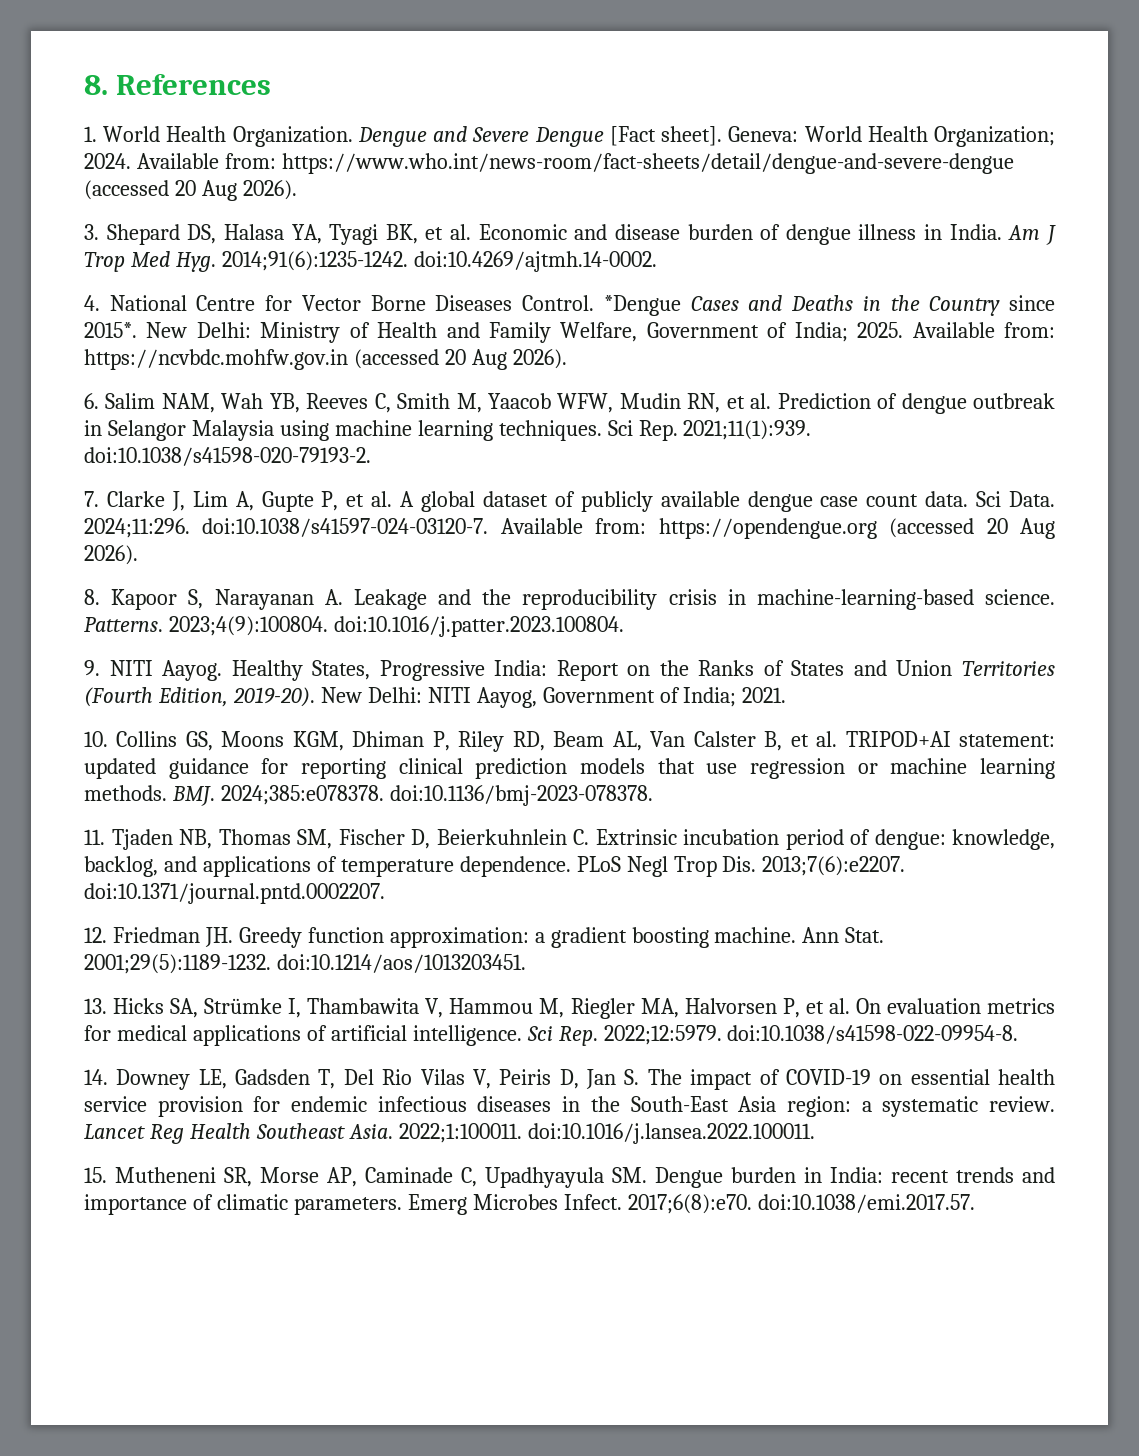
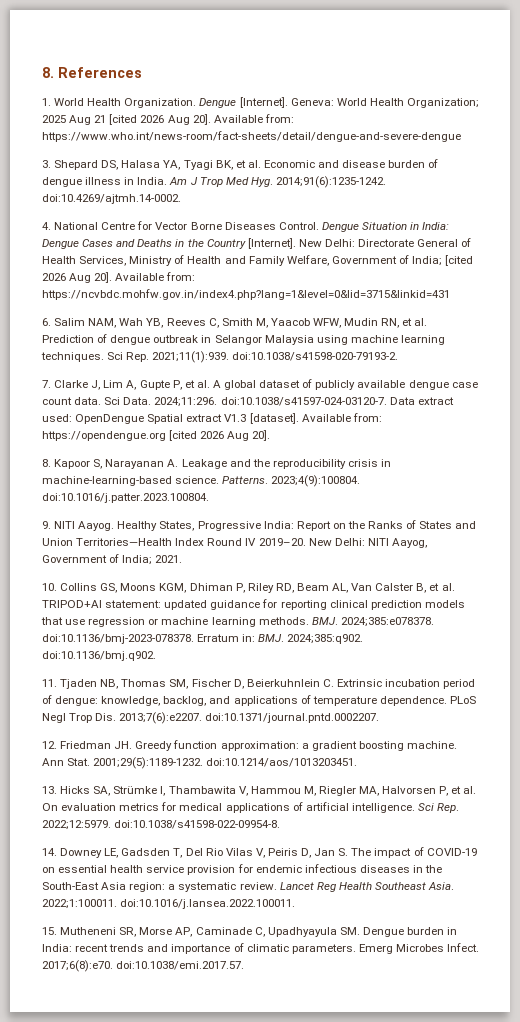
- Dengue and Severe Dengue [Fact sheet]. Geneva: World Health Organization; 2024.
+ Dengue [Internet]. Geneva: World Health Organization; 2025 Aug 21 [cited 2026 Aug 20].
- Available from: https://www.who.int/news-room/fact-sheets/detail/dengue-and-severe-dengue (accessed 20 Aug 2026).
+ Available from: https://www.who.int/news-room/fact-sheets/detail/dengue-and-severe-dengue
- *Dengue Cases and Deaths in the Country since 2015*. New Delhi: Ministry of Health and Family Welfare, Government of India; 2025. Available from: https://ncvbdc.mohfw.gov.in (accessed 20 Aug 2026).
+ Dengue Situation in India: Dengue Cases and Deaths in the Country [Internet]. New Delhi: Directorate General of Health Services, Ministry of Health and Family Welfare, Government of India; [cited 2026 Aug 20]. Available from: https://ncvbdc.mohfw.gov.in/index4.php?lang=1&level=0&lid=3715&linkid=431
- 2024;11:296. doi:10.1038/s41597-024-03120-7. Available from: https://opendengue.org (accessed 20 Aug 2026).
+ 2024;11:296. doi:10.1038/s41597-024-03120-7. Data extract used: OpenDengue Spatial extract V1.3 [dataset]. Available from: https://opendengue.org [cited 2026 Aug 20].
- Healthy States, Progressive India: Report on the Ranks of States and Union Territories (Fourth Edition, 2019-20).
+ Healthy States, Progressive India: Report on the Ranks of States and Union Territories—Health Index Round IV 2019–20.
- BMJ. 2024;385:e078378. doi:10.1136/bmj-2023-078378.
+ BMJ. 2024;385:e078378. doi:10.1136/bmj-2023-078378. Erratum in: BMJ. 2024;385:q902. doi:10.1136/bmj.q902.

